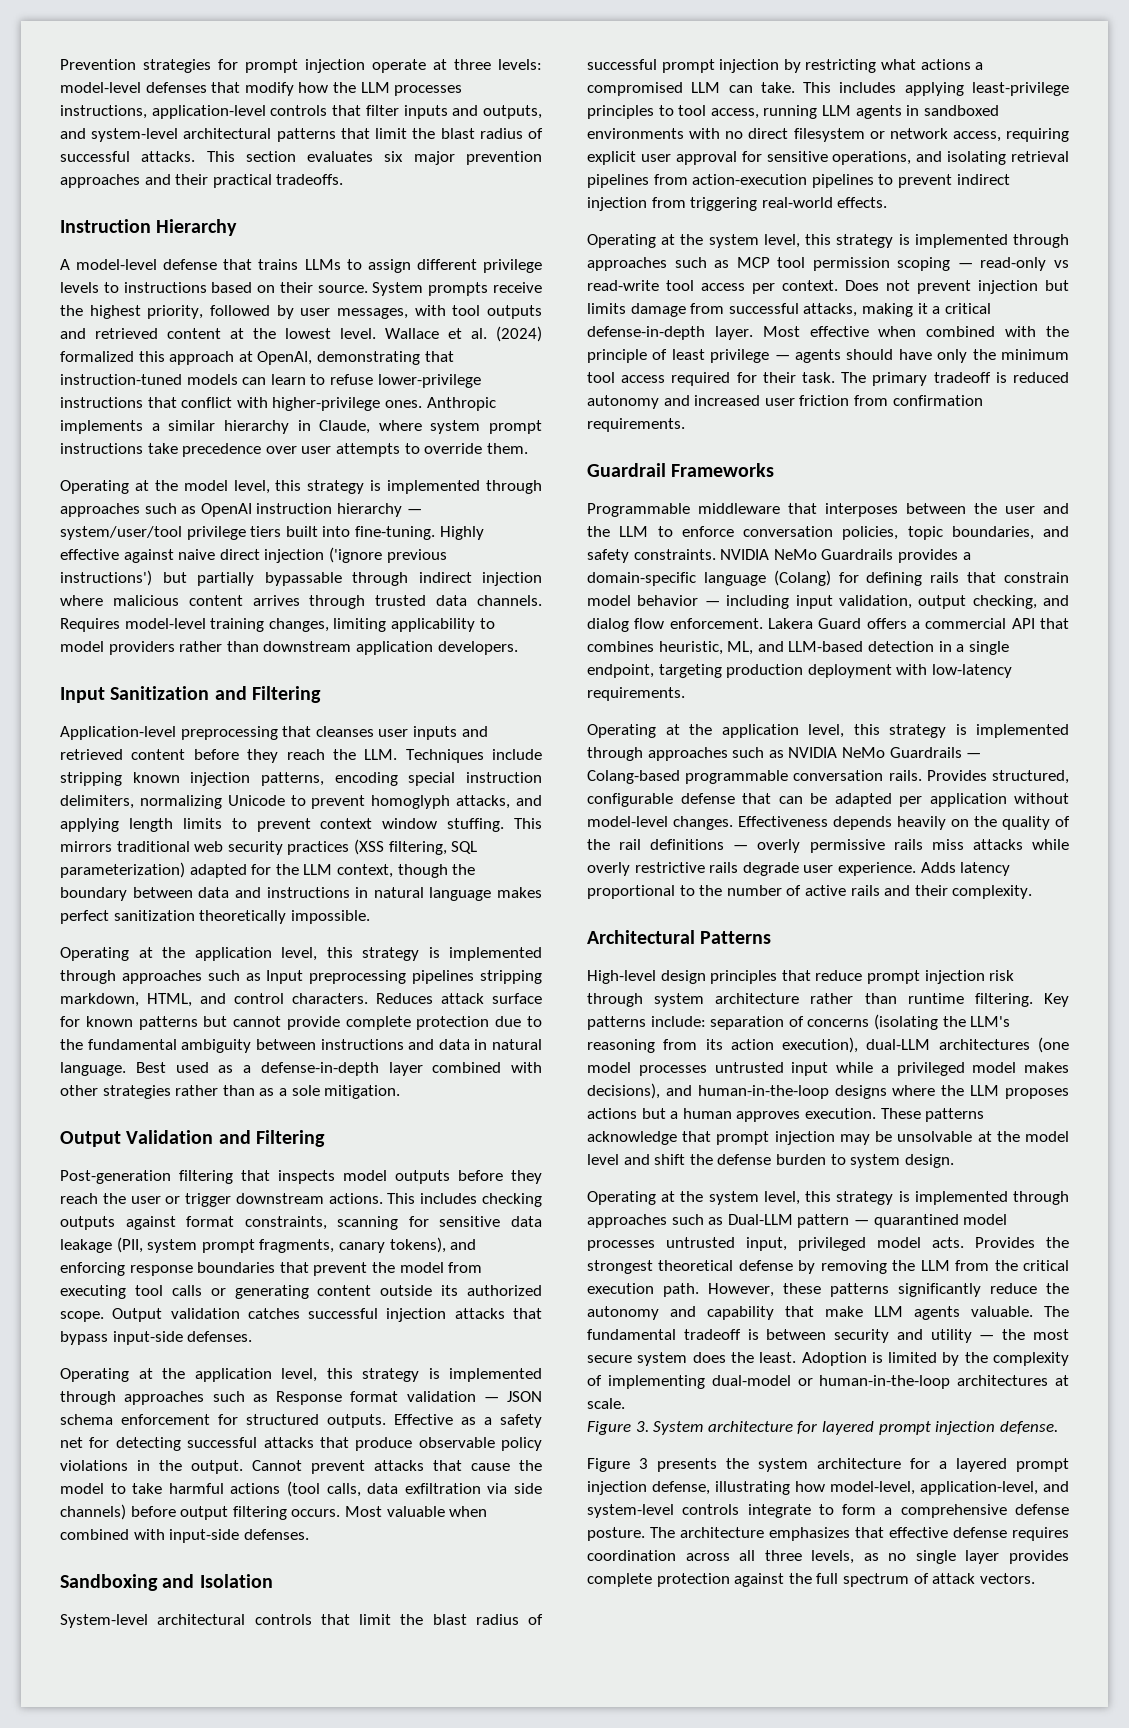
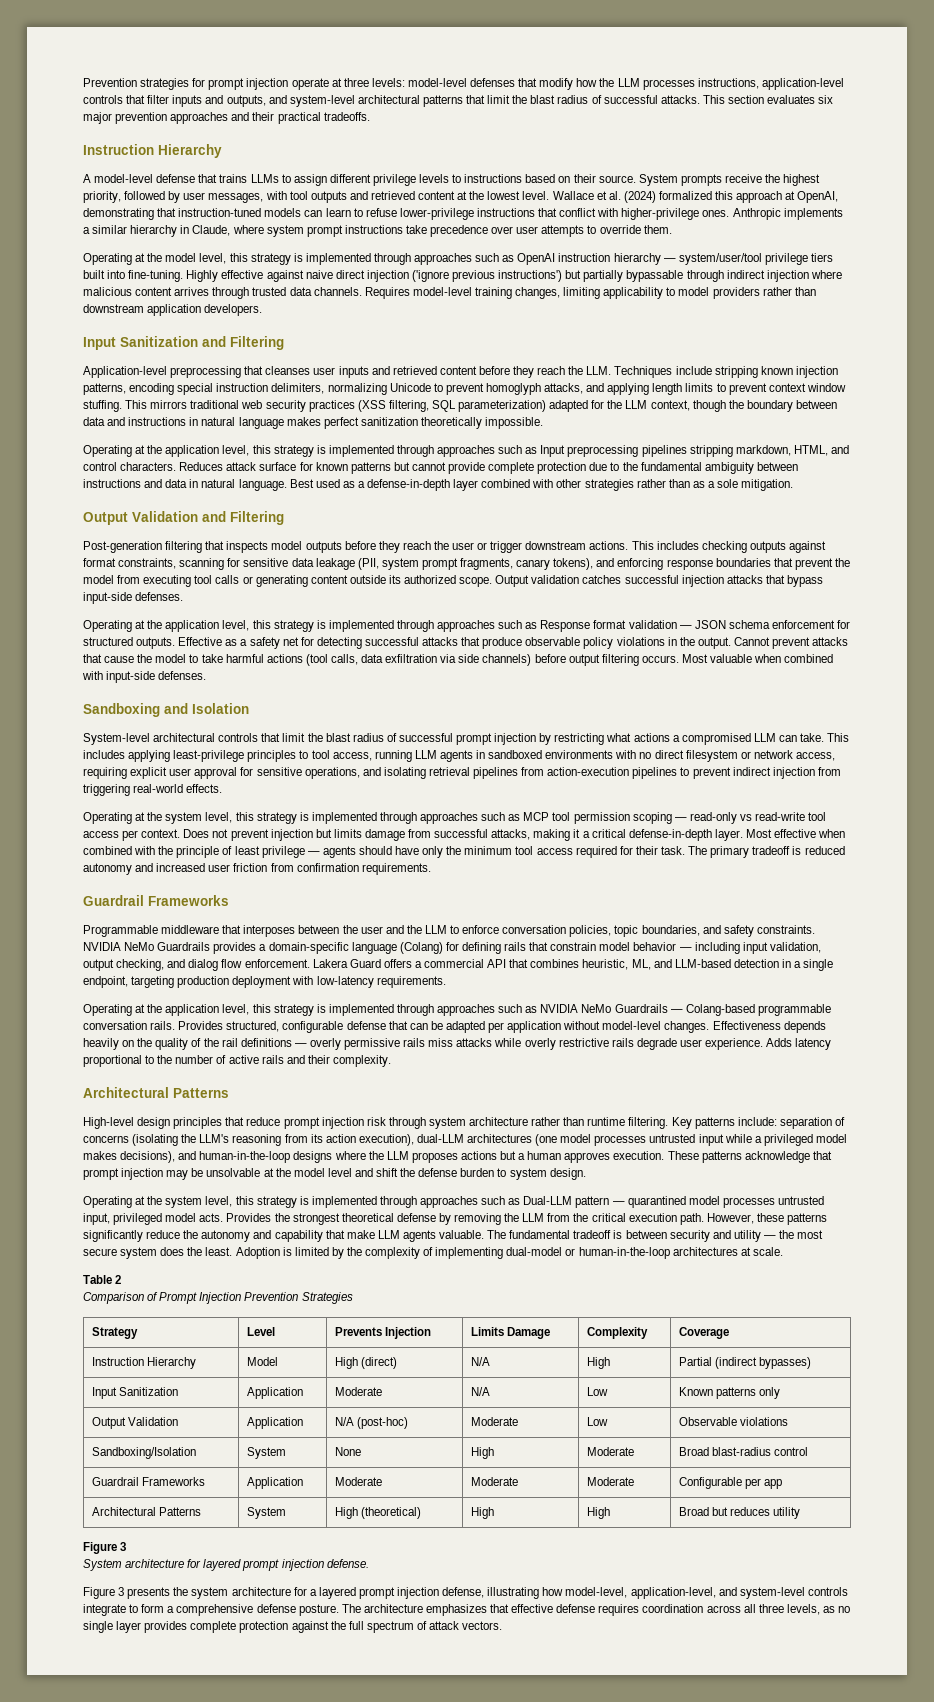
- Figure 3. System architecture for layered prompt injection defense.
+ Table 2
+ Comparison of Prompt Injection Prevention Strategies
+ Strategy | Level | Prevents Injection | Limits Damage | Complexity | Coverage
+ Instruction Hierarchy | Model | High (direct) | N/A | High | Partial (indirect bypasses)
+ Input Sanitization | Application | Moderate | N/A | Low | Known patterns only
+ Output Validation | Application | N/A (post-hoc) | Moderate | Low | Observable violations
+ Sandboxing/Isolation | System | None | High | Moderate | Broad blast-radius control
+ Guardrail Frameworks | Application | Moderate | Moderate | Moderate | Configurable per app
+ Architectural Patterns | System | High (theoretical) | High | High | Broad but reduces utility
+ Figure 3
+ System architecture for layered prompt injection defense.

